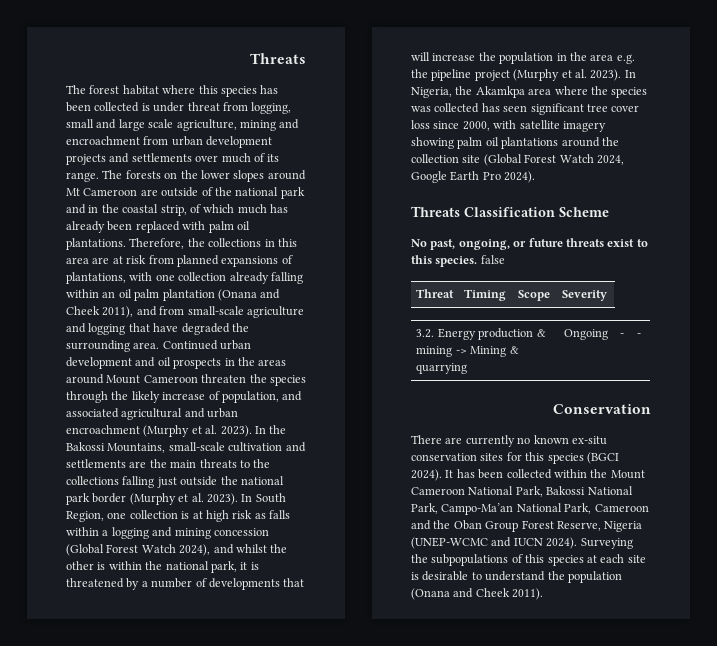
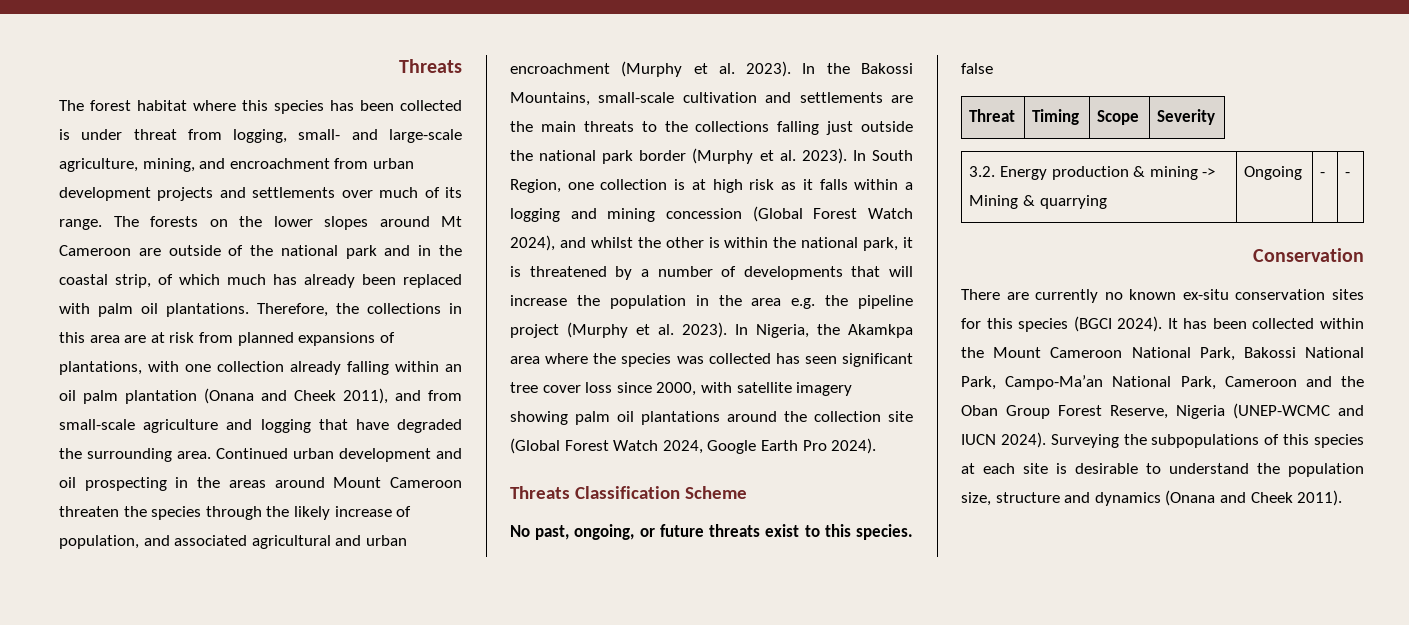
- The forest habitat where this species has been collected is under threat from logging, small and large scale agriculture, mining and encroachment from urban development projects and settlements over much of its range.
+ The forest habitat where this species has been collected is under threat from logging, small- and large-scale agriculture, mining, and encroachment from urban development projects and settlements over much of its range.
- Continued urban development and oil prospects in the areas around Mount Cameroon threaten the species through the likely increase of population, and associated agricultural and urban encroachment (Murphy et al. 2023).
+ Continued urban development and oil prospecting in the areas around Mount Cameroon threaten the species through the likely increase of population, and associated agricultural and urban encroachment (Murphy et al. 2023).
- In South Region, one collection is at high risk as falls within a logging and mining concession (Global Forest Watch 2024), and whilst the other is within the national park, it is threatened by a number of developments that will increase the population in the area e.g. the pipeline project (Murphy et al. 2023).
+ In South Region, one collection is at high risk as it falls within a logging and mining concession (Global Forest Watch 2024), and whilst the other is within the national park, it is threatened by a number of developments that will increase the population in the area e.g. the pipeline project (Murphy et al. 2023).
- Surveying the subpopulations of this species at each site is desirable to understand the population (Onana and Cheek 2011).
+ Surveying the subpopulations of this species at each site is desirable to understand the population size, structure and dynamics (Onana and Cheek 2011).

